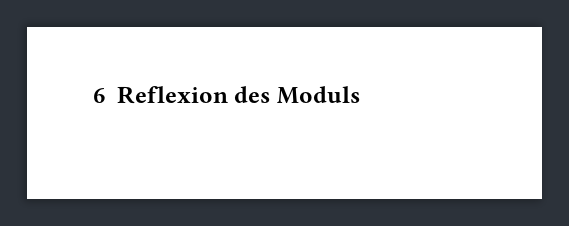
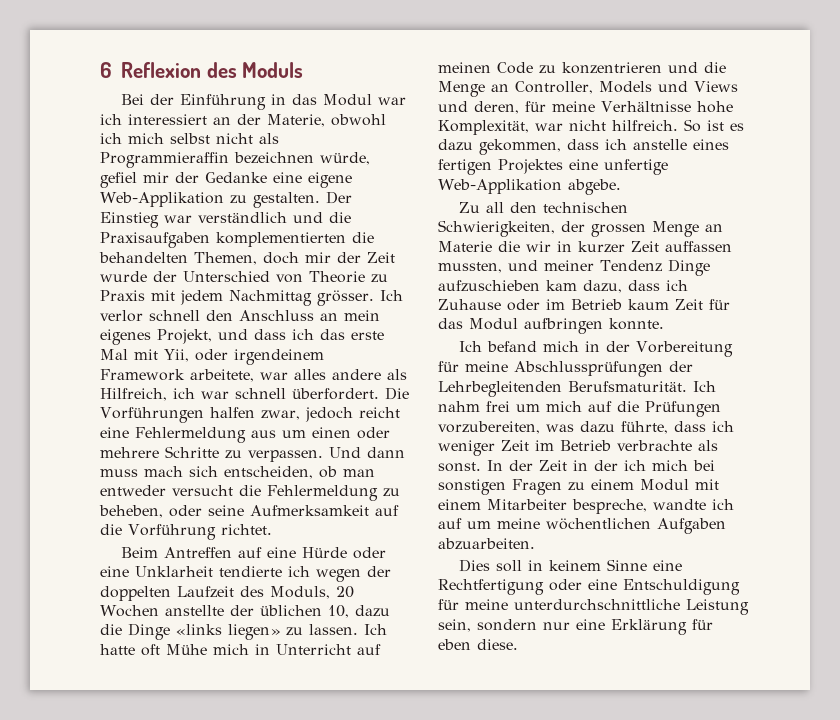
+ Bei der Einführung in das Modul war ich interessiert an der Materie, obwohl ich mich selbst nicht als Programmieraffin bezeichnen würde, gefiel mir der Gedanke eine eigene Web-Applikation zu gestalten. Der Einstieg war verständlich und die Praxisaufgaben komplementierten die behandelten Themen, doch mir der Zeit wurde der Unterschied von Theorie zu Praxis mit jedem Nachmittag grösser. Ich verlor schnell den Anschluss an mein eigenes Projekt, und dass ich das erste Mal mit Yii, oder irgendeinem Framework arbeitete, war alles andere als Hilfreich, ich war schnell überfordert. Die Vorführungen halfen zwar, jedoch reicht eine Fehlermeldung aus um einen oder mehrere Schritte zu verpassen. Und dann muss mach sich entscheiden, ob man entweder versucht die Fehlermeldung zu beheben, oder seine Aufmerksamkeit auf die Vorführung richtet.
+ Beim Antreffen auf eine Hürde oder eine Unklarheit tendierte ich wegen der doppelten Laufzeit des Moduls, 20 Wochen anstellte der üblichen 10, dazu die Dinge «links liegen» zu lassen. Ich hatte oft Mühe mich in Unterricht auf meinen Code zu konzentrieren und die Menge an Controller, Models und Views und deren, für meine Verhältnisse hohe Komplexität, war nicht hilfreich. So ist es dazu gekommen, dass ich anstelle eines fertigen Projektes eine unfertige Web-Applikation abgebe.
+ Zu all den technischen Schwierigkeiten, der grossen Menge an Materie die wir in kurzer Zeit auffassen mussten, und meiner Tendenz Dinge aufzuschieben kam dazu, dass ich Zuhause oder im Betrieb kaum Zeit für das Modul aufbringen konnte.
+ Ich befand mich in der Vorbereitung für meine Abschlussprüfungen der Lehrbegleitenden Berufsmaturität. Ich nahm frei um mich auf die Prüfungen vorzubereiten, was dazu führte, dass ich weniger Zeit im Betrieb verbrachte als sonst. In der Zeit in der ich mich bei sonstigen Fragen zu einem Modul mit einem Mitarbeiter bespreche, wandte ich auf um meine wöchentlichen Aufgaben abzuarbeiten.
+ Dies soll in keinem Sinne eine Rechtfertigung oder eine Entschuldigung für meine unterdurchschnittliche Leistung sein, sondern nur eine Erklärung für eben diese.

